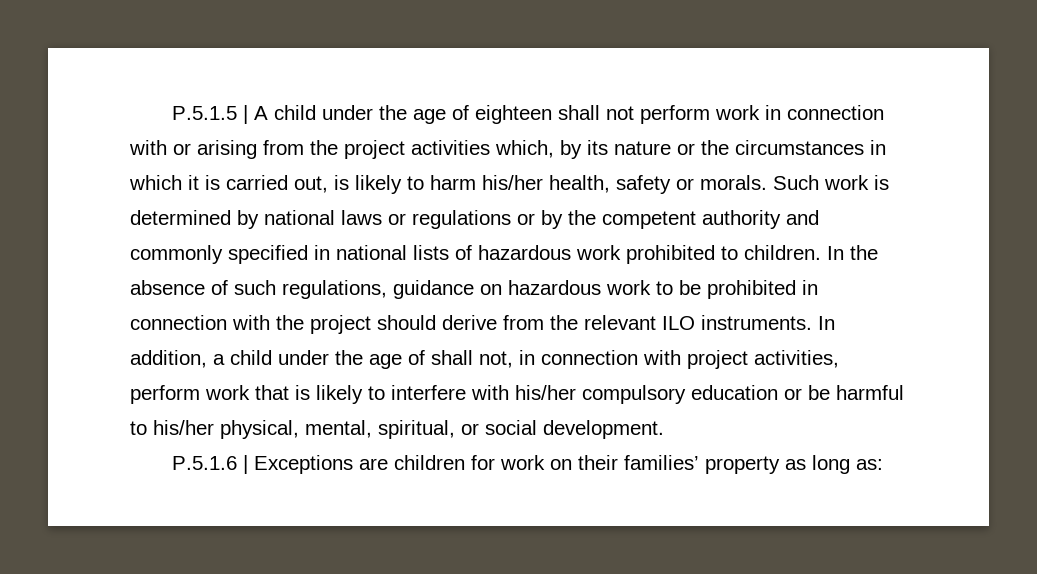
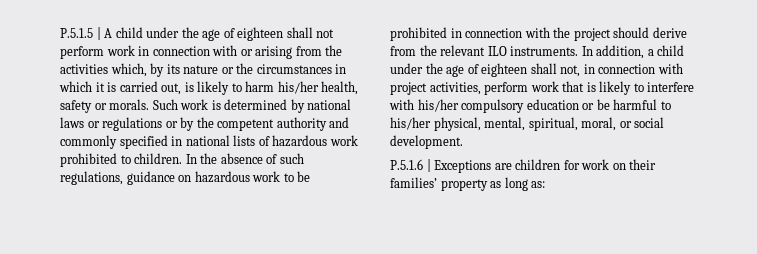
- P.5.1.5 | A child under the age of eighteen shall not perform work in connection with or arising from the project activities which, by its nature or the circumstances in which it is carried out, is likely to harm his/her health, safety or morals.
+ P.5.1.5 | A child under the age of eighteen shall not perform work in connection with or arising from the activities which, by its nature or the circumstances in which it is carried out, is likely to harm his/her health, safety or morals.
- In addition, a child under the age of shall not, in connection with project activities, perform work that is likely to interfere with his/her compulsory education or be harmful to his/her physical, mental, spiritual, or social development.
+ In addition, a child under the age of eighteen shall not, in connection with project activities, perform work that is likely to interfere with his/her compulsory education or be harmful to his/her physical, mental, spiritual, moral, or social development.

